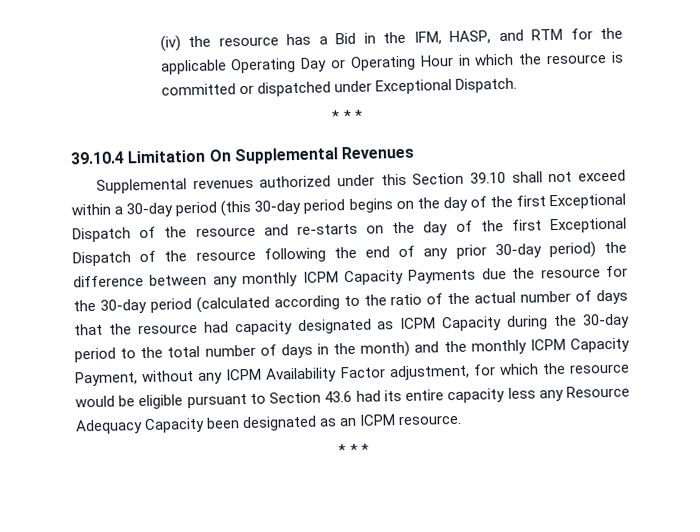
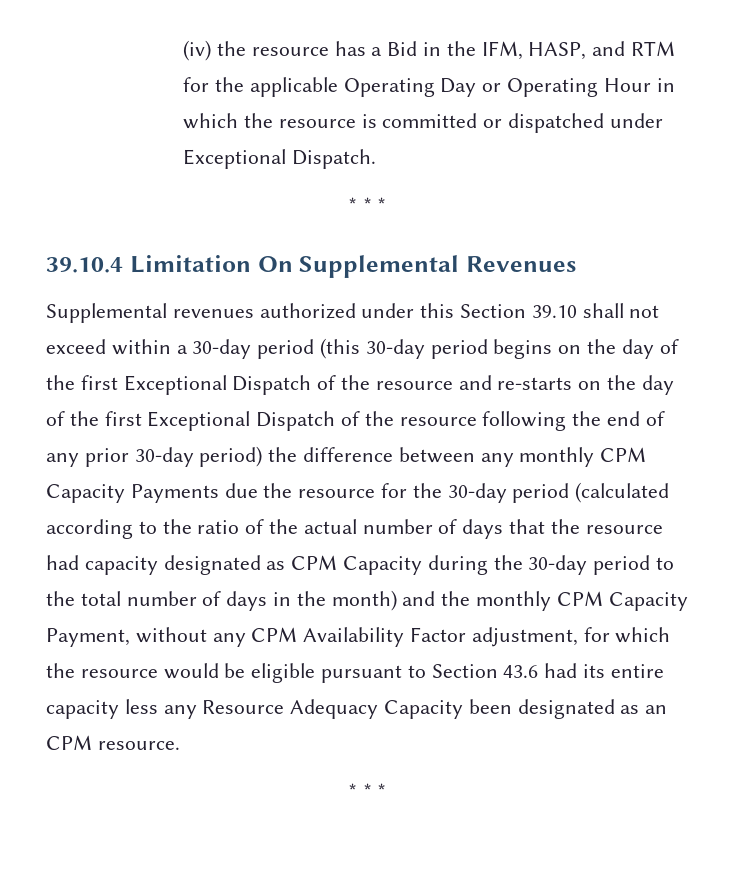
- Supplemental revenues authorized under this Section 39.10 shall not exceed within a 30-day period (this 30-day period begins on the day of the first Exceptional Dispatch of the resource and re-starts on the day of the first Exceptional Dispatch of the resource following the end of any prior 30-day period) the difference between any monthly ICPM Capacity Payments due the resource for the 30-day period (calculated according to the ratio of the actual number of days that the resource had capacity designated as ICPM Capacity during the 30-day period to the total number of days in the month) and the monthly ICPM Capacity Payment, without any ICPM Availability Factor adjustment, for which the resource would be eligible pursuant to Section 43.6 had its entire capacity less any Resource Adequacy Capacity been designated as an ICPM resource.
+ Supplemental revenues authorized under this Section 39.10 shall not exceed within a 30-day period (this 30-day period begins on the day of the first Exceptional Dispatch of the resource and re-starts on the day of the first Exceptional Dispatch of the resource following the end of any prior 30-day period) the difference between any monthly CPM Capacity Payments due the resource for the 30-day period (calculated according to the ratio of the actual number of days that the resource had capacity designated as CPM Capacity during the 30-day period to the total number of days in the month) and the monthly CPM Capacity Payment, without any CPM Availability Factor adjustment, for which the resource would be eligible pursuant to Section 43.6 had its entire capacity less any Resource Adequacy Capacity been designated as an CPM resource.

